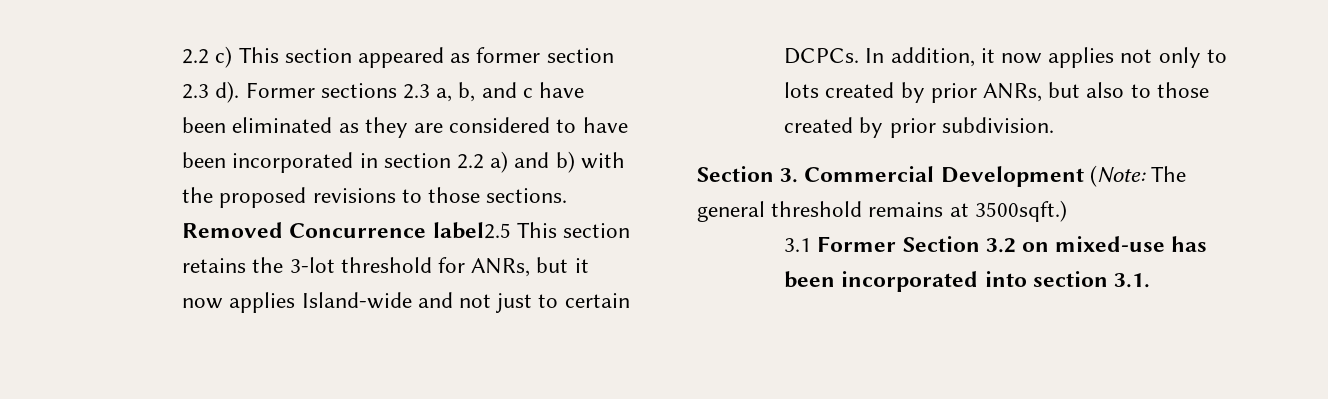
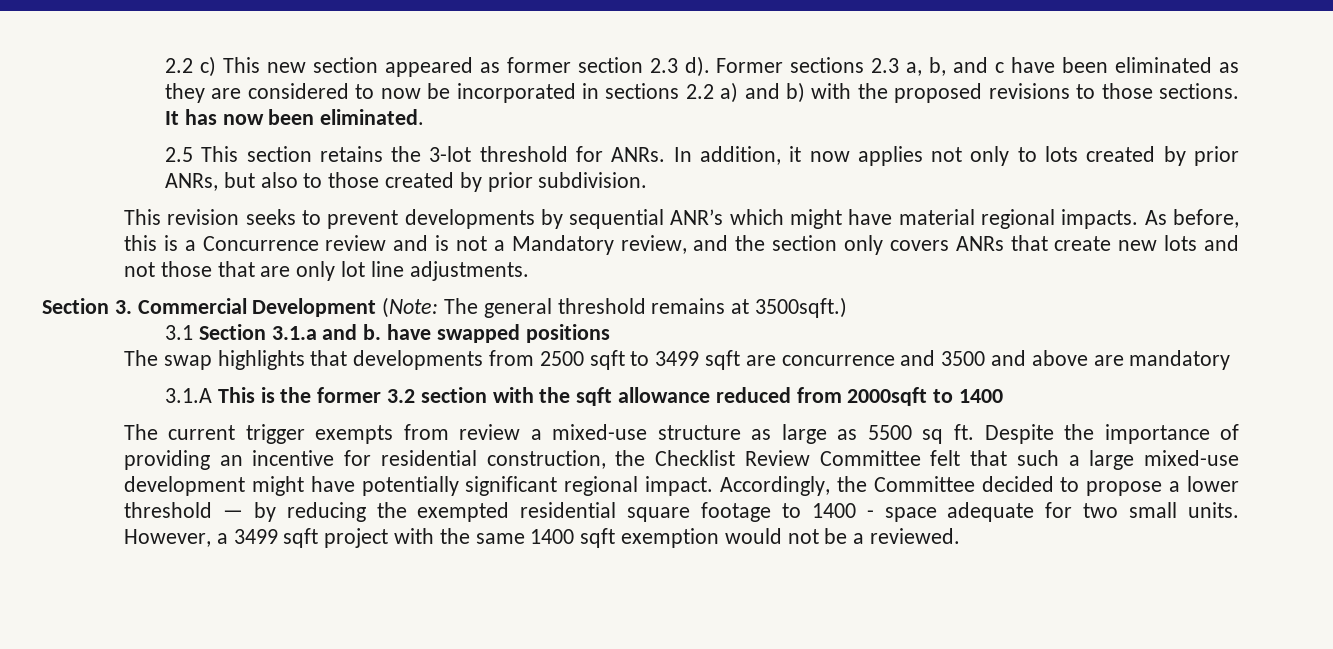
- 2.2 c) This section appeared as former section 2.3 d).
+ 2.2 c) This new section appeared as former section 2.3 d).
- Former sections 2.3 a, b, and c have been eliminated as they are considered to have been incorporated in section 2.2 a) and b) with the proposed revisions to those sections.
+ Former sections 2.3 a, b, and c have been eliminated as they are considered to now be incorporated in sections 2.2 a) and b) with the proposed revisions to those sections.
- Removed Concurrence label2.5 This section retains the 3-lot threshold for ANRs, but it now applies Island-wide and not just to certain DCPCs.
+ It has now been eliminated.
+ 2.5 This section retains the 3-lot threshold for ANRs.
+ This revision seeks to prevent developments by sequential ANR’s which might have material regional impacts. As before, this is a Concurrence review and is not a Mandatory review, and the section only covers ANRs that create new lots and not those that are only lot line adjustments.
- 3.1 Former Section 3.2 on mixed-use has been incorporated into section 3.1.
+ 3.1 Section 3.1.a and b. have swapped positions
+ The swap highlights that developments from 2500 sqft to 3499 sqft are concurrence and 3500 and above are mandatory
+ 3.1.A This is the former 3.2 section with the sqft allowance reduced from 2000sqft to 1400
+ The current trigger exempts from review a mixed-use structure as large as 5500 sq ft. Despite the importance of providing an incentive for residential construction, the Checklist Review Committee felt that such a large mixed-use development might have potentially significant regional impact. Accordingly, the Committee decided to propose a lower threshold — by reducing the exempted residential square footage to 1400 - space adequate for two small units. However, a 3499 sqft project with the same 1400 sqft exemption would not be a reviewed.

